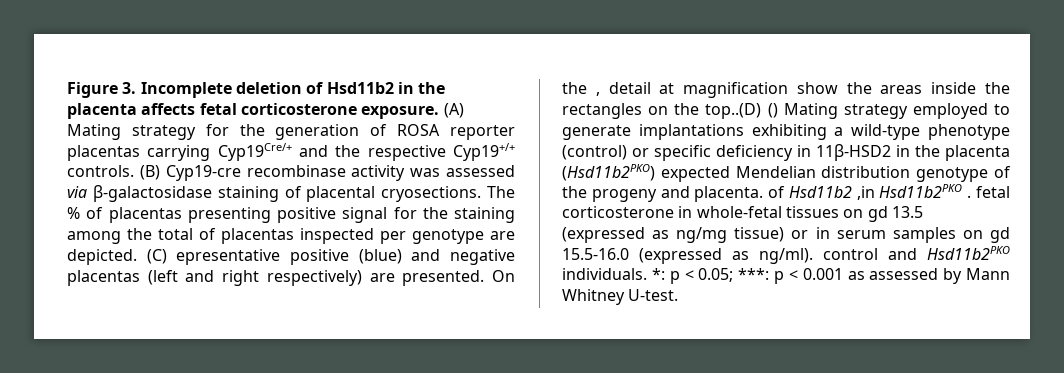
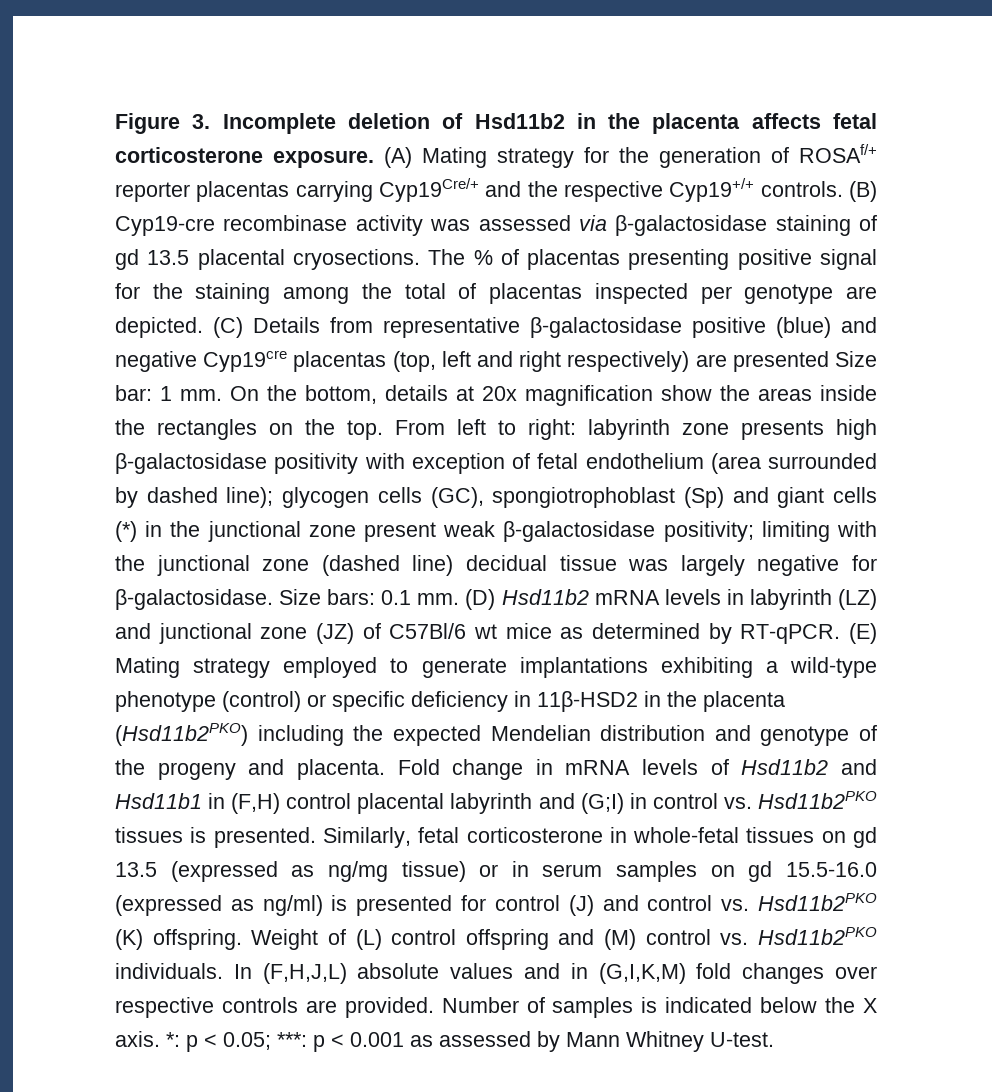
- (A) Mating strategy for the generation of ROSA reporter placentas carrying Cyp19Cre/+ and the respective Cyp19+/+ controls.
+ (A) Mating strategy for the generation of ROSAf/+ reporter placentas carrying Cyp19Cre/+ and the respective Cyp19+/+ controls.
- (B) Cyp19-cre recombinase activity was assessed via β-galactosidase staining of placental cryosections.
+ (B) Cyp19-cre recombinase activity was assessed via β-galactosidase staining of gd 13.5 placental cryosections.
- (C) epresentative positive (blue) and negative placentas (left and right respectively) are presented. On the , detail at magnification show the areas inside the rectangles on the top..(D) () Mating strategy employed to generate implantations exhibiting a wild-type phenotype (control) or specific deficiency in 11β-HSD2 in the placenta (Hsd11b2PKO) expected Mendelian distribution genotype of the progeny and placenta. of Hsd11b2 ,in Hsd11b2PKO . fetal corticosterone in whole-fetal tissues on gd 13.5 (expressed as ng/mg tissue) or in serum samples on gd 15.5-16.0 (expressed as ng/ml). control and Hsd11b2PKO individuals.
+ (C) Details from representative β-galactosidase positive (blue) and negative Cyp19cre placentas (top, left and right respectively) are presented Size bar: 1 mm. On the bottom, details at 20x magnification show the areas inside the rectangles on the top. From left to right: labyrinth zone presents high β-galactosidase positivity with exception of fetal endothelium (area surrounded by dashed line); glycogen cells (GC), spongiotrophoblast (Sp) and giant cells (*) in the junctional zone present weak β-galactosidase positivity; limiting with the junctional zone (dashed line) decidual tissue was largely negative for β-galactosidase. Size bars: 0.1 mm. (D) Hsd11b2 mRNA levels in labyrinth (LZ) and junctional zone (JZ) of C57Bl/6 wt mice as determined by RT-qPCR. (E) Mating strategy employed to generate implantations exhibiting a wild-type phenotype (control) or specific deficiency in 11β-HSD2 in the placenta (Hsd11b2PKO) including the expected Mendelian distribution and genotype of the progeny and placenta. Fold change in mRNA levels of Hsd11b2 and Hsd11b1 in (F,H) control placental labyrinth and (G;I) in control vs. Hsd11b2PKO tissues is presented. Similarly, fetal corticosterone in whole-fetal tissues on gd 13.5 (expressed as ng/mg tissue) or in serum samples on gd 15.5-16.0 (expressed as ng/ml) is presented for control (J) and control vs. Hsd11b2PKO (K) offspring. Weight of (L) control offspring and (M) control vs. Hsd11b2PKO individuals. In (F,H,J,L) absolute values and in (G,I,K,M) fold changes over respective controls are provided. Number of samples is indicated below the X axis.

